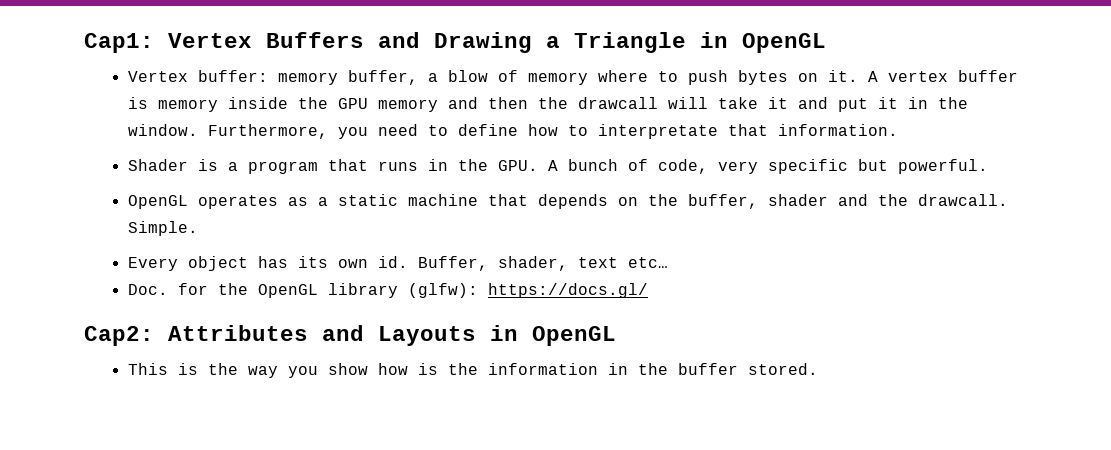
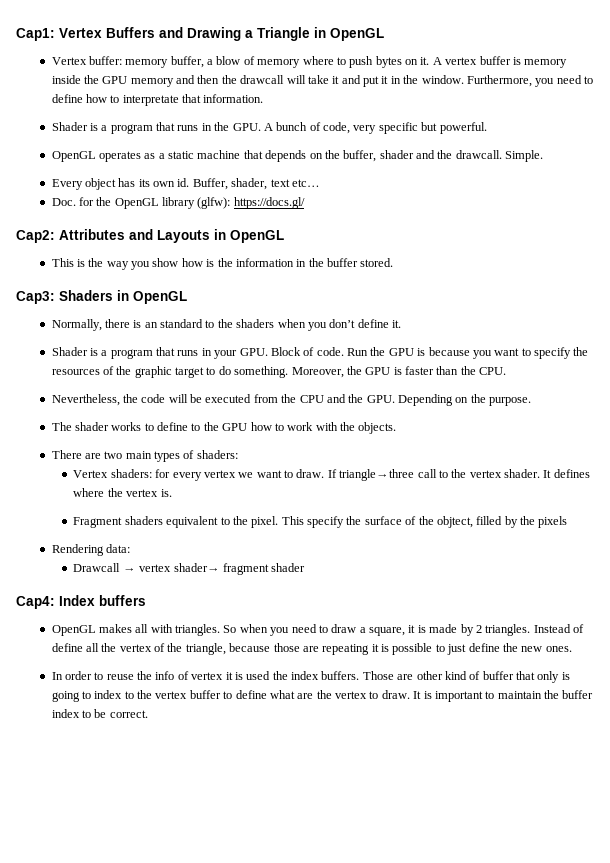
+ Cap3: Shaders in OpenGL
+ Normally, there is an standard to the shaders when you don’t define it.
+ Shader is a program that runs in your GPU. Block of code. Run the GPU is because you want to specify the resources of the graphic target to do something. Moreover, the GPU is faster than the CPU.
+ Nevertheless, the code will be executed from the CPU and the GPU. Depending on the purpose.
+ The shader works to define to the GPU how to work with the objects.
+ There are two main types of shaders:
+ Vertex shaders: for every vertex we want to draw. If triangle→three call to the vertex shader. It defines where the vertex is.
+ Fragment shaders equivalent to the pixel. This specify the surface of the objtect, filled by the pixels
+ Rendering data:
+ Drawcall → vertex shader→ fragment shader
+ Cap4: Index buffers
+ OpenGL makes all with triangles. So when you need to draw a square, it is made by 2 triangles. Instead of define all the vertex of the triangle, because those are repeating it is possible to just define the new ones.
+ In order to reuse the info of vertex it is used the index buffers. Those are other kind of buffer that only is going to index to the vertex buffer to define what are the vertex to draw. It is important to maintain the buffer index to be correct.

